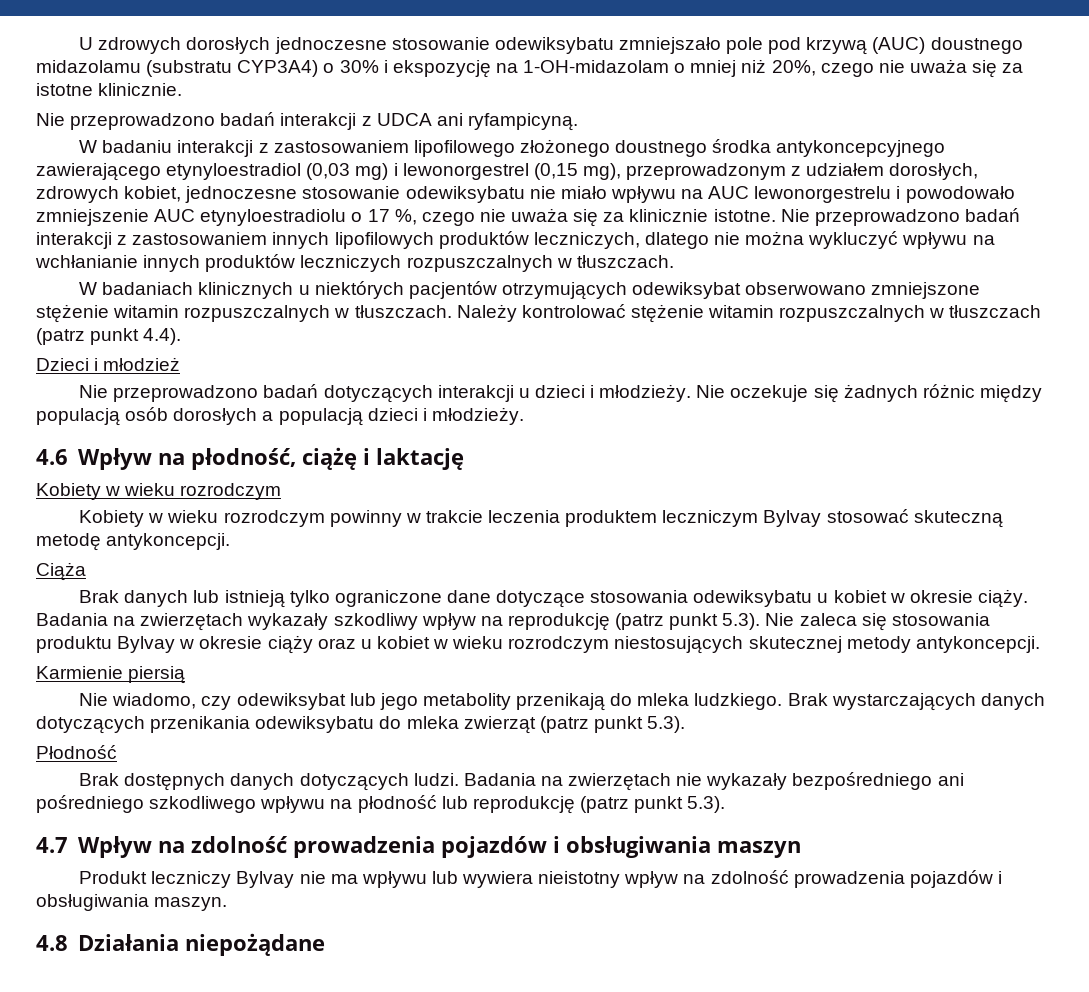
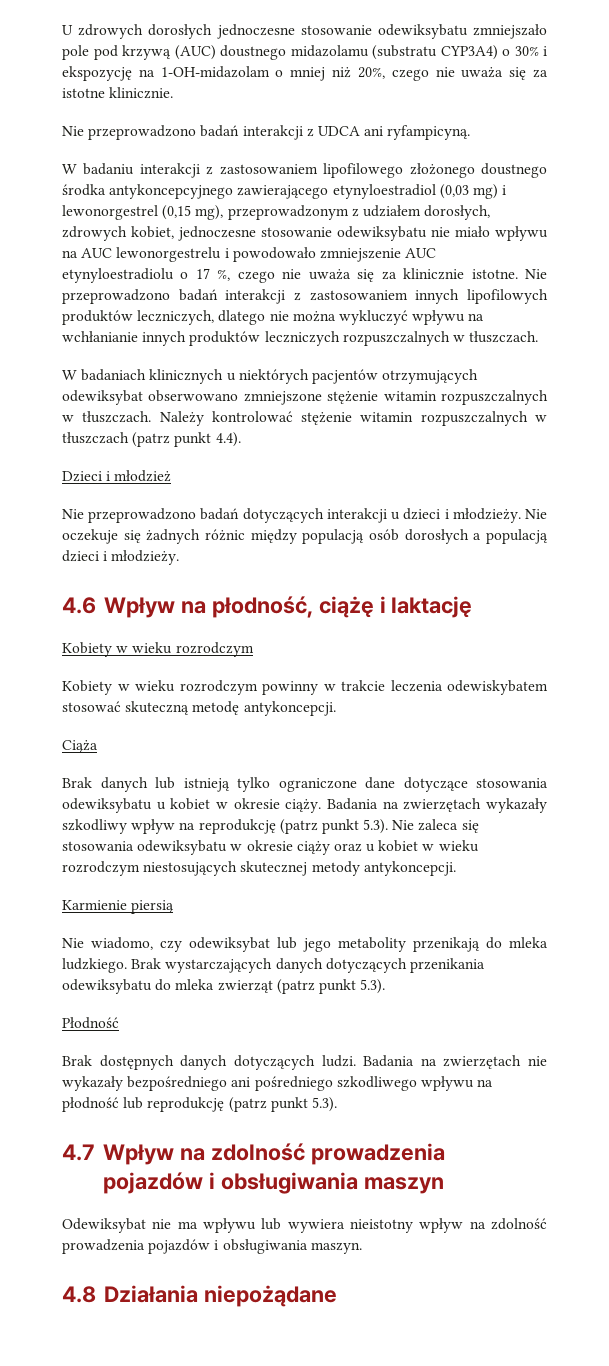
- Kobiety w wieku rozrodczym powinny w trakcie leczenia produktem leczniczym Bylvay stosować skuteczną metodę antykoncepcji.
+ Kobiety w wieku rozrodczym powinny w trakcie leczenia odewiskybatem stosować skuteczną metodę antykoncepcji.
- Badania na zwierzętach wykazały szkodliwy wpływ na reprodukcję (patrz punkt 5.3). Nie zaleca się stosowania produktu Bylvay w okresie ciąży oraz u kobiet w wieku rozrodczym niestosujących skutecznej metody antykoncepcji.
+ Badania na zwierzętach wykazały szkodliwy wpływ na reprodukcję (patrz punkt 5.3). Nie zaleca się stosowania odewiksybatu w okresie ciąży oraz u kobiet w wieku rozrodczym niestosujących skutecznej metody antykoncepcji.
- Produkt leczniczy Bylvay nie ma wpływu lub wywiera nieistotny wpływ na zdolność prowadzenia pojazdów i obsługiwania maszyn.
+ Odewiksybat nie ma wpływu lub wywiera nieistotny wpływ na zdolność prowadzenia pojazdów i obsługiwania maszyn.

